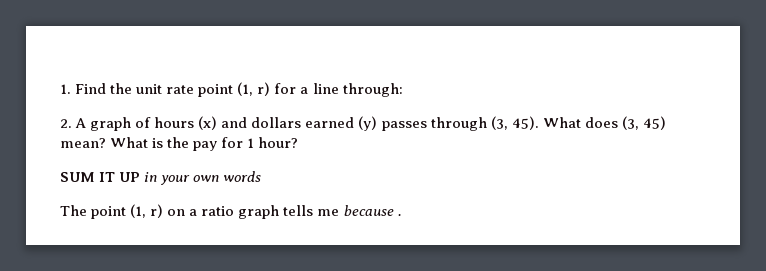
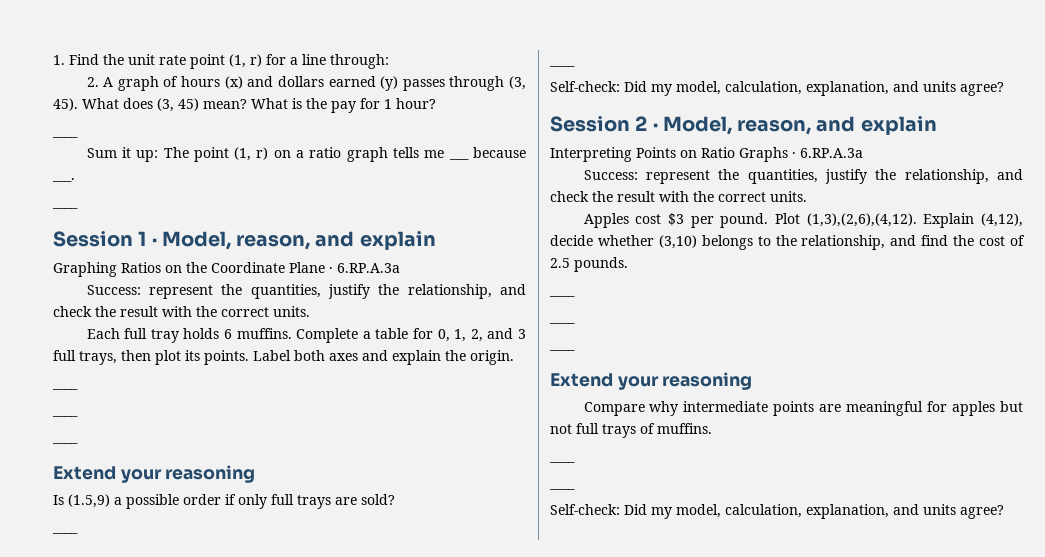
  What is the pay for 1 hour?
- SUM IT UP in your own words
- The point (1, r) on a ratio graph tells me because .
+ ____
+ Sum it up: The point (1, r) on a ratio graph tells me ___ because ___.
+ ____
+ Session 1 · Model, reason, and explain
+ Graphing Ratios on the Coordinate Plane · 6.RP.A.3a
+ Success: represent the quantities, justify the relationship, and check the result with the correct units.
+ Each full tray holds 6 muffins. Complete a table for 0, 1, 2, and 3 full trays, then plot its points. Label both axes and explain the origin.
+ ____
+ ____
+ ____
+ Extend your reasoning
+ Is (1.5,9) a possible order if only full trays are sold?
+ ____
+ ____
+ Self-check: Did my model, calculation, explanation, and units agree?
+ Session 2 · Model, reason, and explain
+ Interpreting Points on Ratio Graphs · 6.RP.A.3a
+ Success: represent the quantities, justify the relationship, and check the result with the correct units.
+ Apples cost $3 per pound. Plot (1,3),(2,6),(4,12). Explain (4,12), decide whether (3,10) belongs to the relationship, and find the cost of 2.5 pounds.
+ ____
+ ____
+ ____
+ Extend your reasoning
+ Compare why intermediate points are meaningful for apples but not full trays of muffins.
+ ____
+ ____
+ Self-check: Did my model, calculation, explanation, and units agree?

